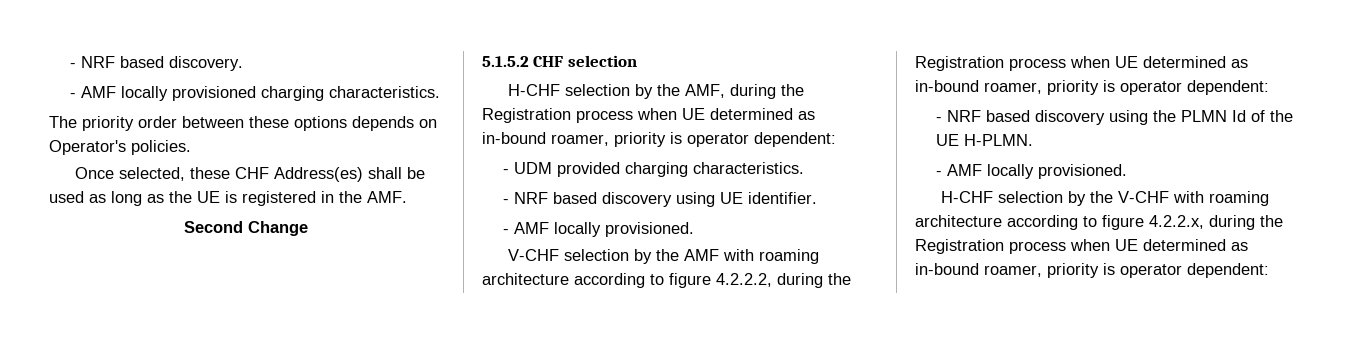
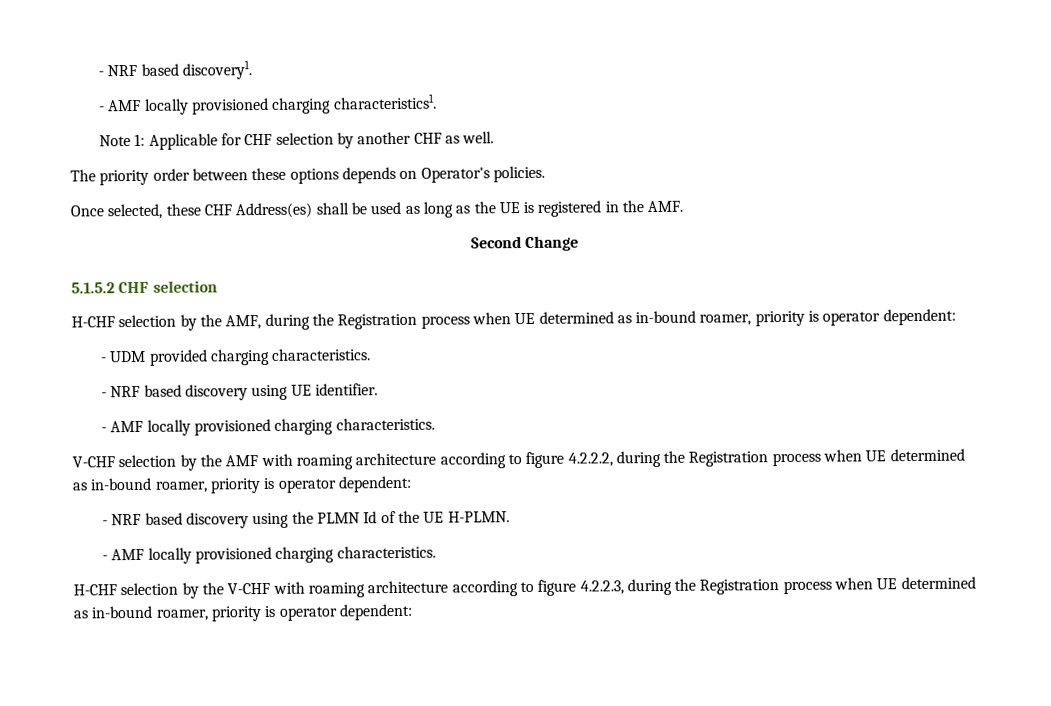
- - NRF based discovery.
- - AMF locally provisioned charging characteristics.
+ - NRF based discovery1.
+ - AMF locally provisioned charging characteristics1.
+ Note 1: Applicable for CHF selection by another CHF as well.
  - NRF based discovery using UE identifier.
- - AMF locally provisioned.
+ - AMF locally provisioned charging characteristics.
  - NRF based discovery using the PLMN Id of the UE H-PLMN.
- - AMF locally provisioned.
+ - AMF locally provisioned charging characteristics.
- H-CHF selection by the V-CHF with roaming architecture according to figure 4.2.2.x, during the Registration process when UE determined as in-bound roamer, priority is operator dependent:
+ H-CHF selection by the V-CHF with roaming architecture according to figure 4.2.2.3, during the Registration process when UE determined as in-bound roamer, priority is operator dependent:

